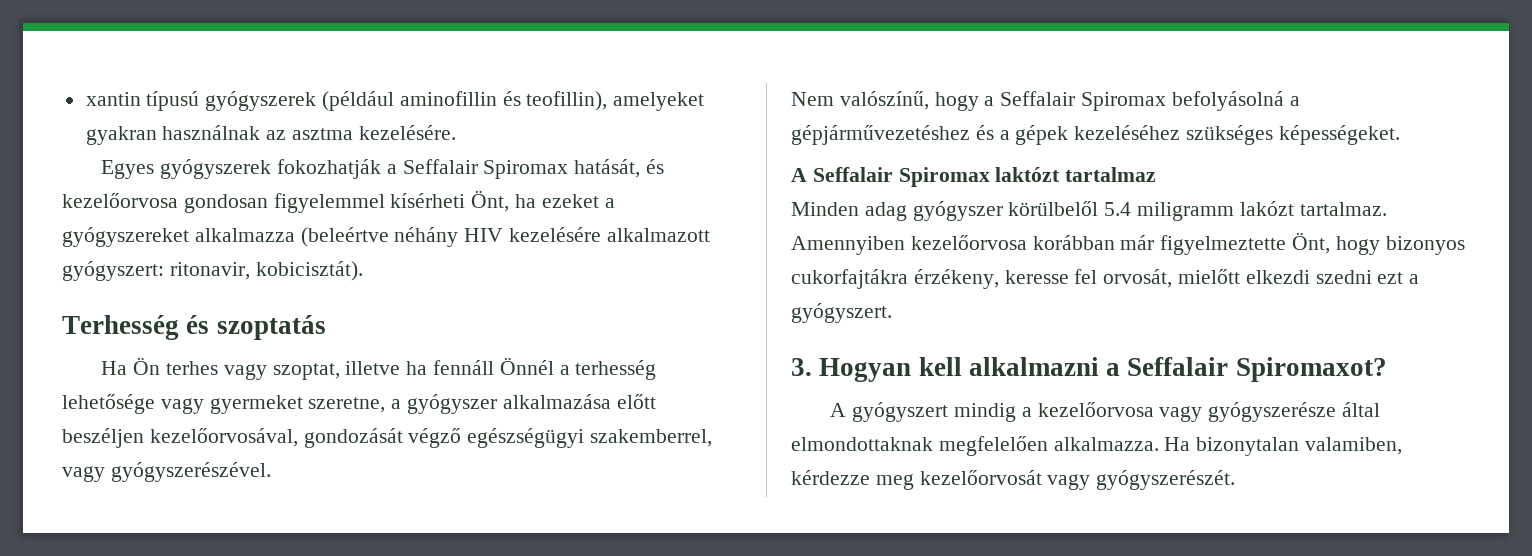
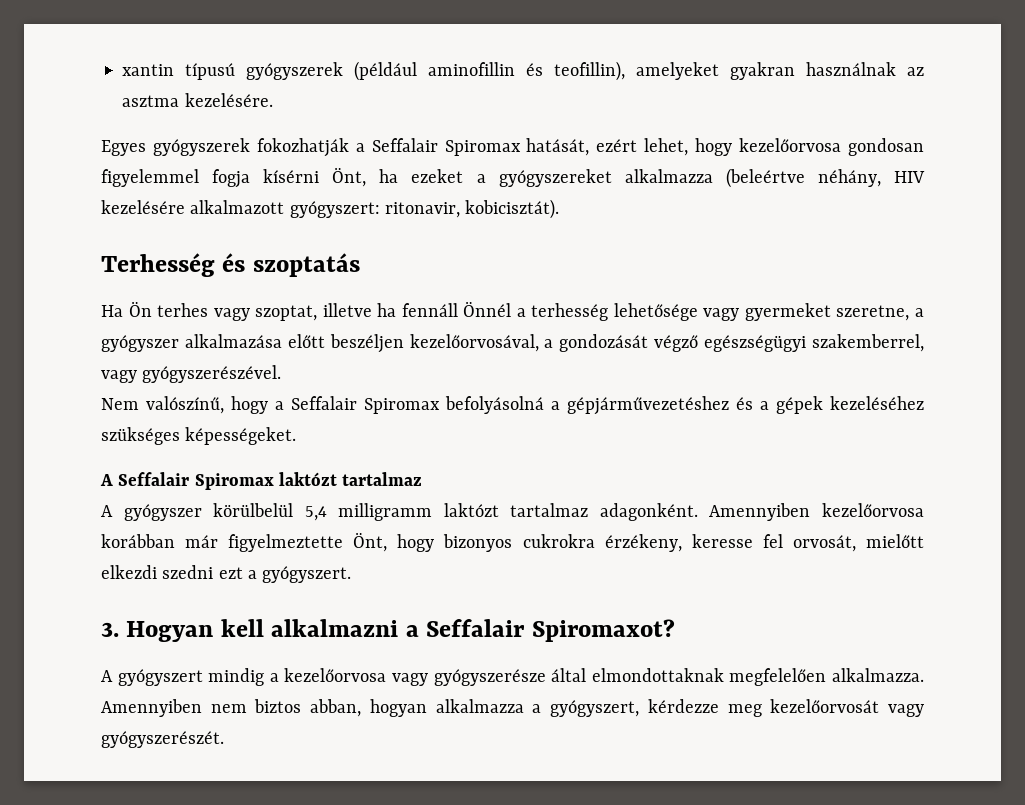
- Egyes gyógyszerek fokozhatják a Seffalair Spiromax hatását, és kezelőorvosa gondosan figyelemmel kísérheti Önt, ha ezeket a gyógyszereket alkalmazza (beleértve néhány HIV kezelésére alkalmazott gyógyszert: ritonavir, kobicisztát).
+ Egyes gyógyszerek fokozhatják a Seffalair Spiromax hatását, ezért lehet, hogy kezelőorvosa gondosan figyelemmel fogja kísérni Önt, ha ezeket a gyógyszereket alkalmazza (beleértve néhány, HIV kezelésére alkalmazott gyógyszert: ritonavir, kobicisztát).
- Ha Ön terhes vagy szoptat, illetve ha fennáll Önnél a terhesség lehetősége vagy gyermeket szeretne, a gyógyszer alkalmazása előtt beszéljen kezelőorvosával, gondozását végző egészségügyi szakemberrel, vagy gyógyszerészével.
+ Ha Ön terhes vagy szoptat, illetve ha fennáll Önnél a terhesség lehetősége vagy gyermeket szeretne, a gyógyszer alkalmazása előtt beszéljen kezelőorvosával, a gondozását végző egészségügyi szakemberrel, vagy gyógyszerészével.
- Minden adag gyógyszer körülbelől 5.4 miligramm lakózt tartalmaz.
+ A gyógyszer körülbelül 5,4 milligramm laktózt tartalmaz adagonként.
- Amennyiben kezelőorvosa korábban már figyelmeztette Önt, hogy bizonyos cukorfajtákra érzékeny, keresse fel orvosát, mielőtt elkezdi szedni ezt a gyógyszert.
+ Amennyiben kezelőorvosa korábban már figyelmeztette Önt, hogy bizonyos cukrokra érzékeny, keresse fel orvosát, mielőtt elkezdi szedni ezt a gyógyszert.
- Ha bizonytalan valamiben, kérdezze meg kezelőorvosát vagy gyógyszerészét.
+ Amennyiben nem biztos abban, hogyan alkalmazza a gyógyszert, kérdezze meg kezelőorvosát vagy gyógyszerészét.

